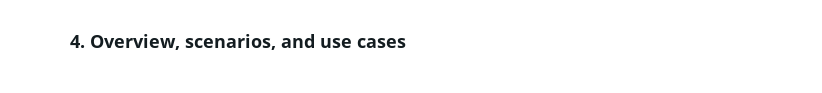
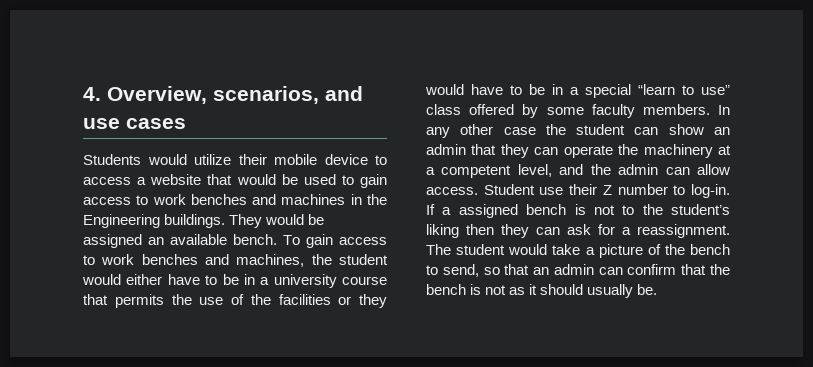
+ Students would utilize their mobile device to access a website that would be used to gain access to work benches and machines in the Engineering buildings. They would be assigned an available bench. To gain access to work benches and machines, the student would either have to be in a university course that permits the use of the facilities or they would have to be in a special “learn to use” class offered by some faculty members. In any other case the student can show an admin that they can operate the machinery at a competent level, and the admin can allow access. Student use their Z number to log-in. If a assigned bench is not to the student’s liking then they can ask for a reassignment. The student would take a picture of the bench to send, so that an admin can confirm that the bench is not as it should usually be.

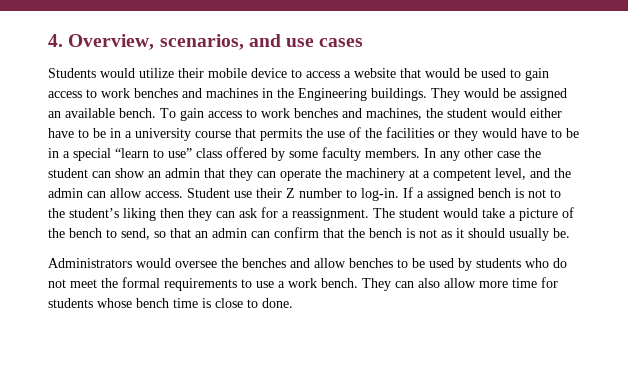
+ Administrators would oversee the benches and allow benches to be used by students who do not meet the formal requirements to use a work bench. They can also allow more time for students whose bench time is close to done.

